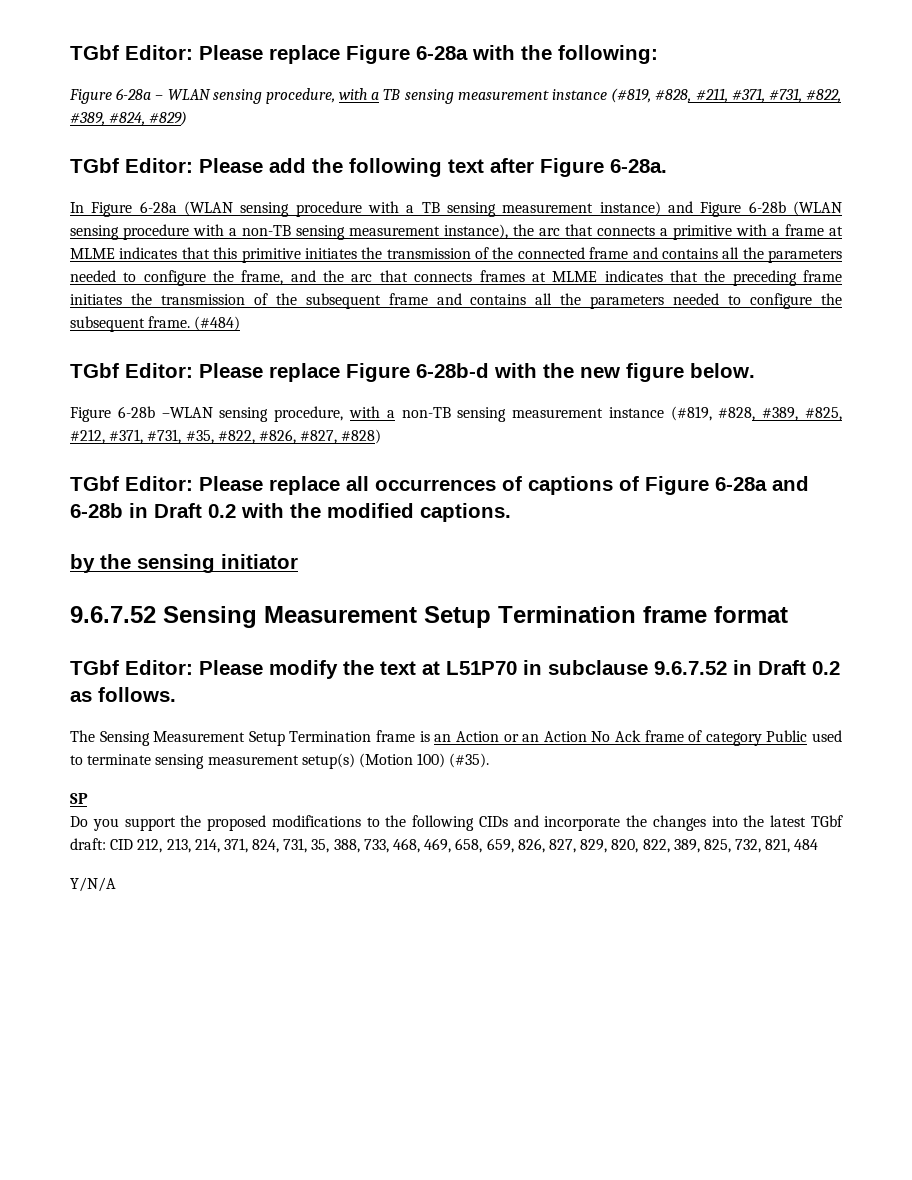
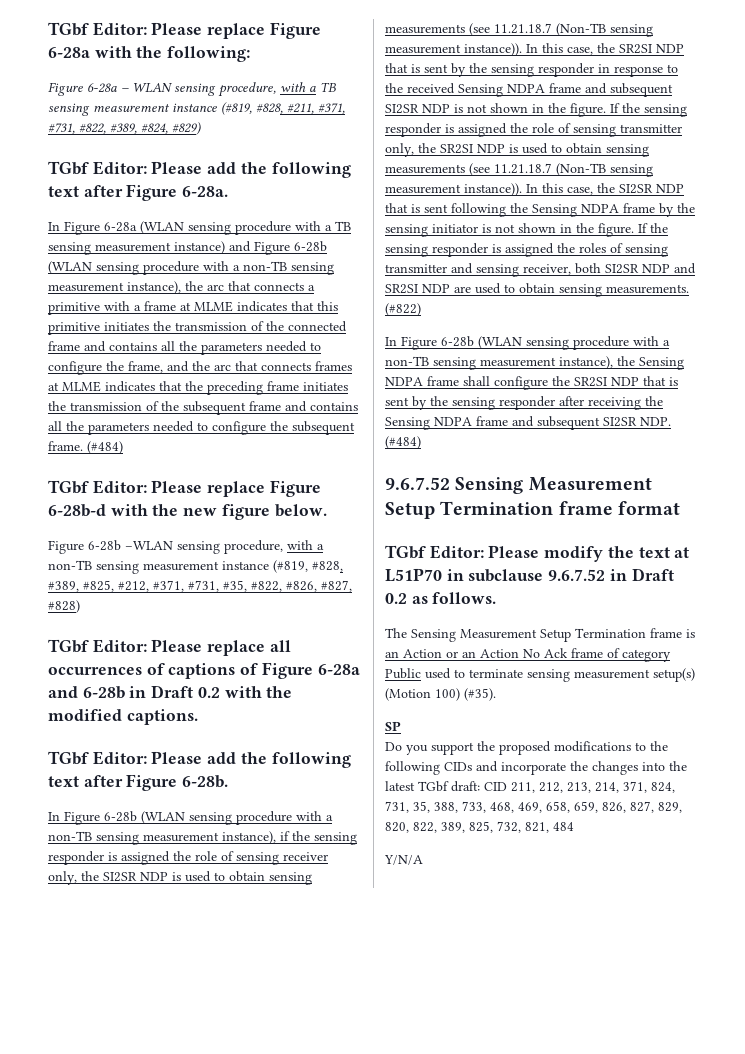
- by the sensing initiator
+ TGbf Editor: Please add the following text after Figure 6-28b.
+ In Figure 6-28b (WLAN sensing procedure with a non-TB sensing measurement instance), if the sensing responder is assigned the role of sensing receiver only, the SI2SR NDP is used to obtain sensing measurements (see 11.21.18.7 (Non-TB sensing measurement instance)). In this case, the SR2SI NDP that is sent by the sensing responder in response to the received Sensing NDPA frame and subsequent SI2SR NDP is not shown in the figure. If the sensing responder is assigned the role of sensing transmitter only, the SR2SI NDP is used to obtain sensing measurements (see 11.21.18.7 (Non-TB sensing measurement instance)). In this case, the SI2SR NDP that is sent following the Sensing NDPA frame by the sensing initiator is not shown in the figure. If the sensing responder is assigned the roles of sensing transmitter and sensing receiver, both SI2SR NDP and SR2SI NDP are used to obtain sensing measurements. (#822)
+ In Figure 6-28b (WLAN sensing procedure with a non-TB sensing measurement instance), the Sensing NDPA frame shall configure the SR2SI NDP that is sent by the sensing responder after receiving the Sensing NDPA frame and subsequent SI2SR NDP. (#484)
- Do you support the proposed modifications to the following CIDs and incorporate the changes into the latest TGbf draft: CID 212, 213, 214, 371, 824, 731, 35, 388, 733, 468, 469, 658, 659, 826, 827, 829, 820, 822, 389, 825, 732, 821, 484
+ Do you support the proposed modifications to the following CIDs and incorporate the changes into the latest TGbf draft: CID 211, 212, 213, 214, 371, 824, 731, 35, 388, 733, 468, 469, 658, 659, 826, 827, 829, 820, 822, 389, 825, 732, 821, 484

